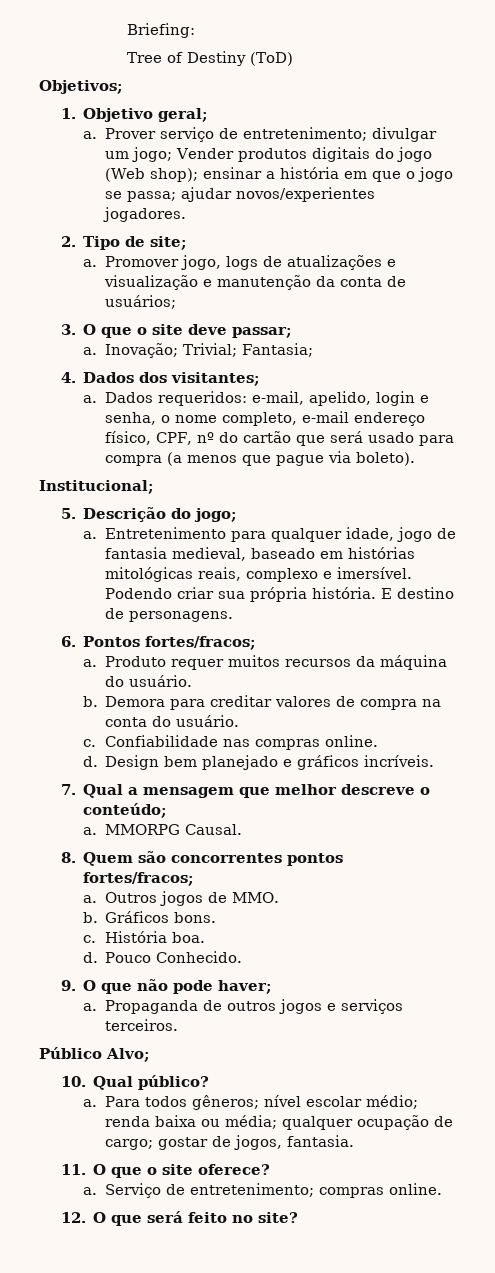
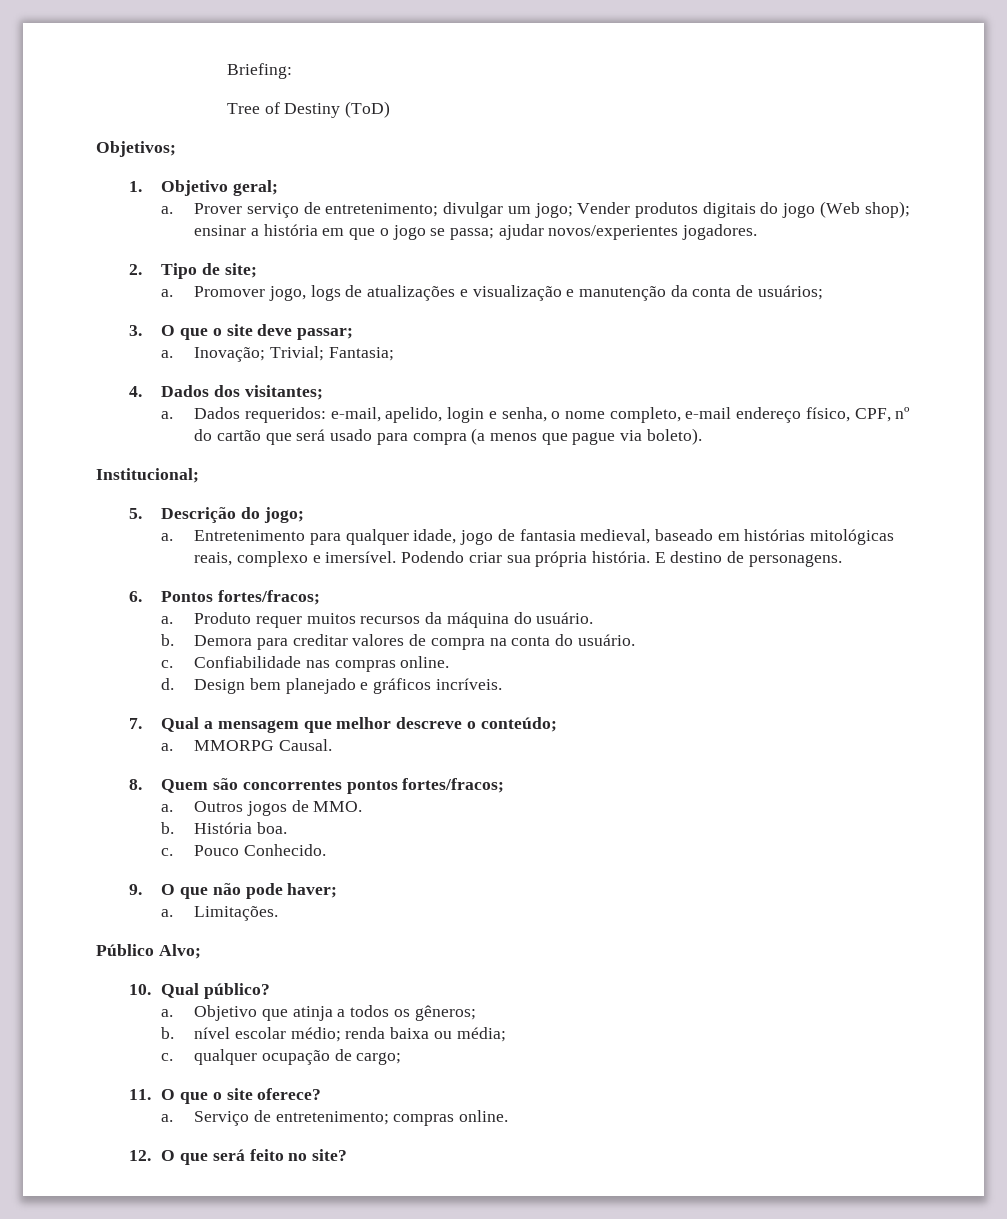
- Gráficos bons.
- c.
  História boa.
- d.
+ c.
- Propaganda de outros jogos e serviços terceiros.
+ Limitações.
- Para todos gêneros; nível escolar médio; renda baixa ou média; qualquer ocupação de cargo; gostar de jogos, fantasia.
+ Objetivo que atinja a todos os gêneros;
+ b. nível escolar médio; renda baixa ou média;
+ c. qualquer ocupação de cargo;

